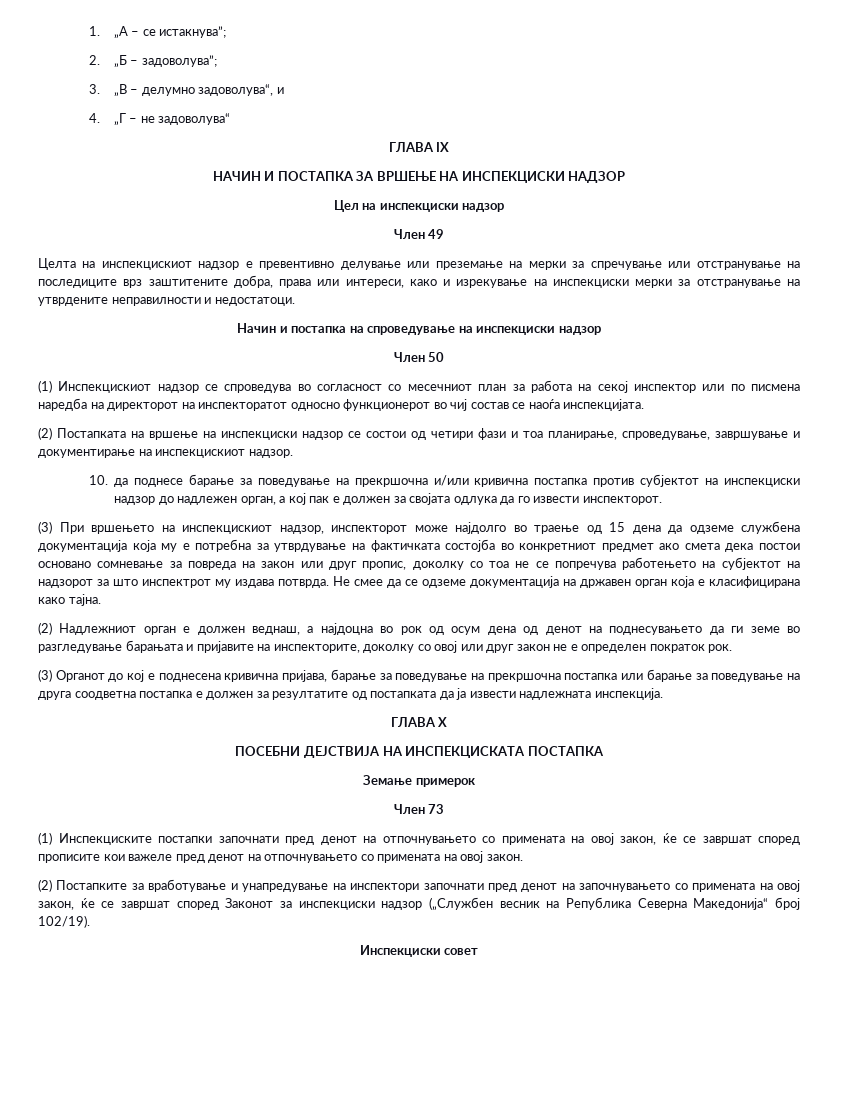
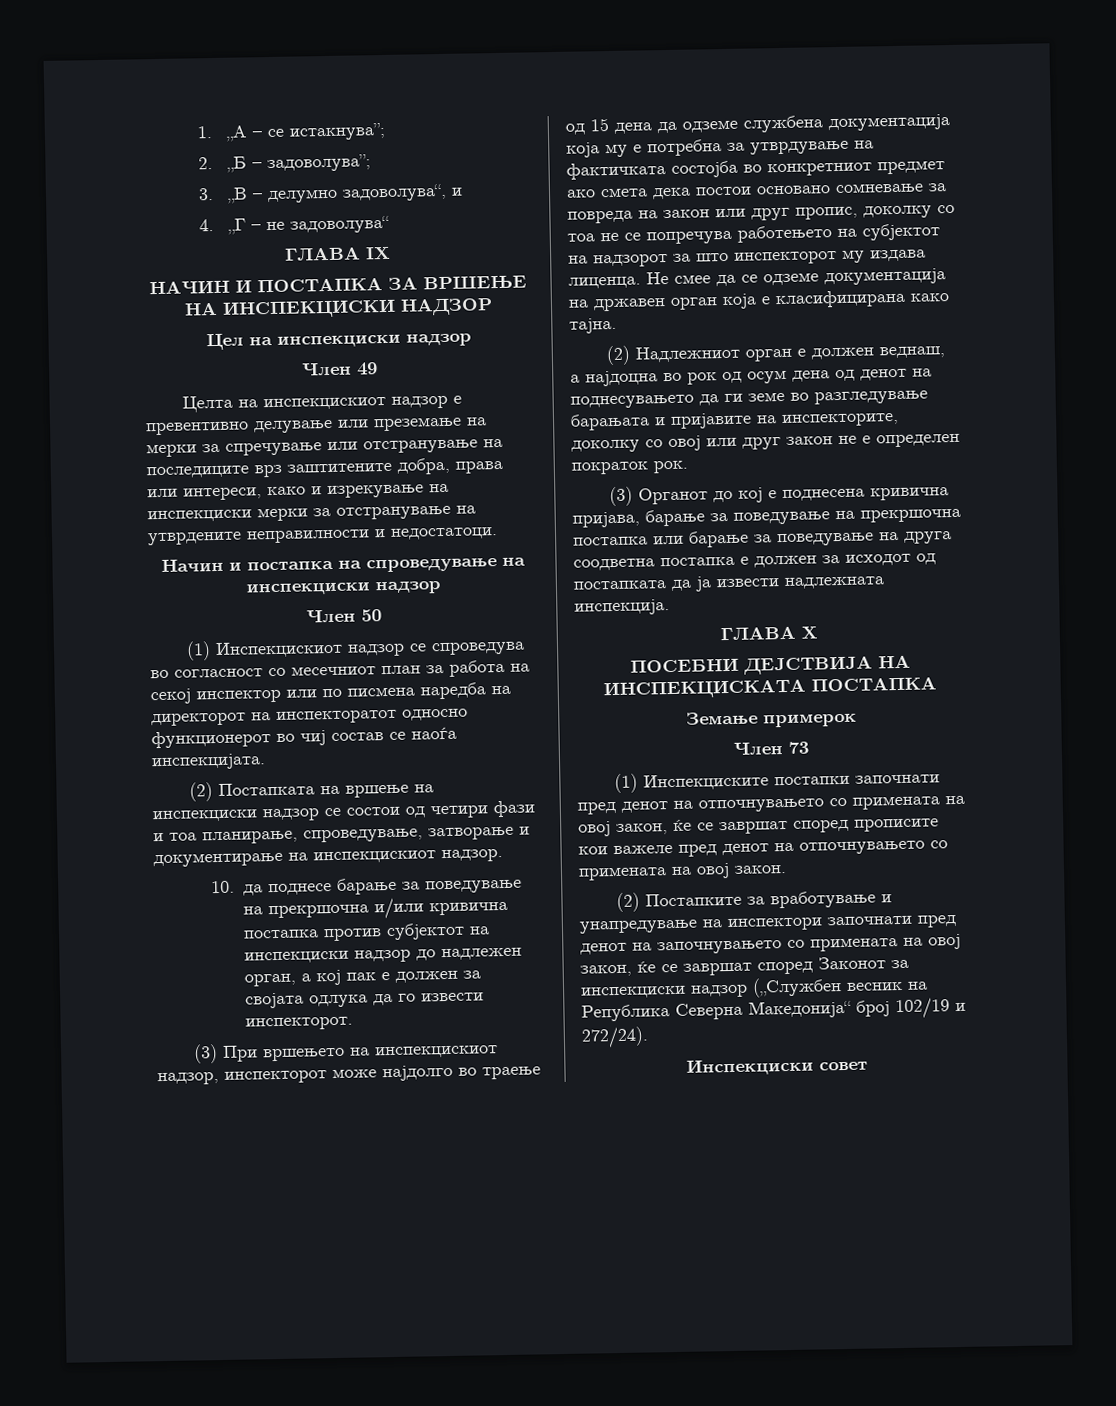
- (2) Постапката на вршење на инспекциски надзор се состои од четири фази и тоа планирање, спроведување, завршување и документирање на инспекцискиот надзор.
+ (2) Постапката на вршење на инспекциски надзор се состои од четири фази и тоа планирање, спроведување, затворање и документирање на инспекцискиот надзор.
- (3) При вршењето на инспекцискиот надзор, инспекторот може најдолго во траење од 15 дена да одземе службена документација која му е потребна за утврдување на фактичката состојба во конкретниот предмет ако смета дека постои основано сомневање за повреда на закон или друг пропис, доколку со тоа не се попречува работењето на субјектот на надзорот за што инспектрот му издава потврда.
+ (3) При вршењето на инспекцискиот надзор, инспекторот може најдолго во траење од 15 дена да одземе службена документација која му е потребна за утврдување на фактичката состојба во конкретниот предмет ако смета дека постои основано сомневање за повреда на закон или друг пропис, доколку со тоа не се попречува работењето на субјектот на надзорот за што инспекторот му издава лиценца.
- (3) Органот до кој е поднесена кривична пријава, барање за поведување на прекршочна постапка или барање за поведување на друга соодветна постапка е должен за резултатите од постапката да ја извести надлежната инспекција.
+ (3) Органот до кој е поднесена кривична пријава, барање за поведување на прекршочна постапка или барање за поведување на друга соодветна постапка е должен за исходот од постапката да ја извести надлежната инспекција.
- (2) Постапките за вработување и унапредување на инспектори започнати пред денот на започнувањето со примената на овој закон, ќе се завршат според Законот за инспекциски надзор („Службен весник на Република Северна Македонија“ број 102/19).
+ (2) Постапките за вработување и унапредување на инспектори започнати пред денот на започнувањето со примената на овој закон, ќе се завршат според Законот за инспекциски надзор („Службен весник на Република Северна Македонија“ број 102/19 и 272/24).

